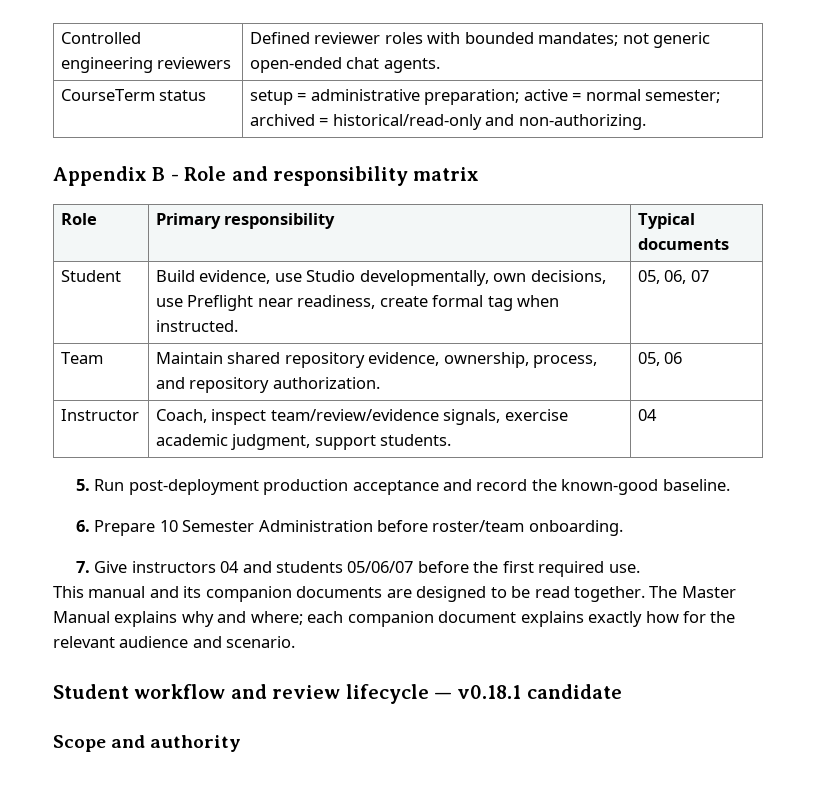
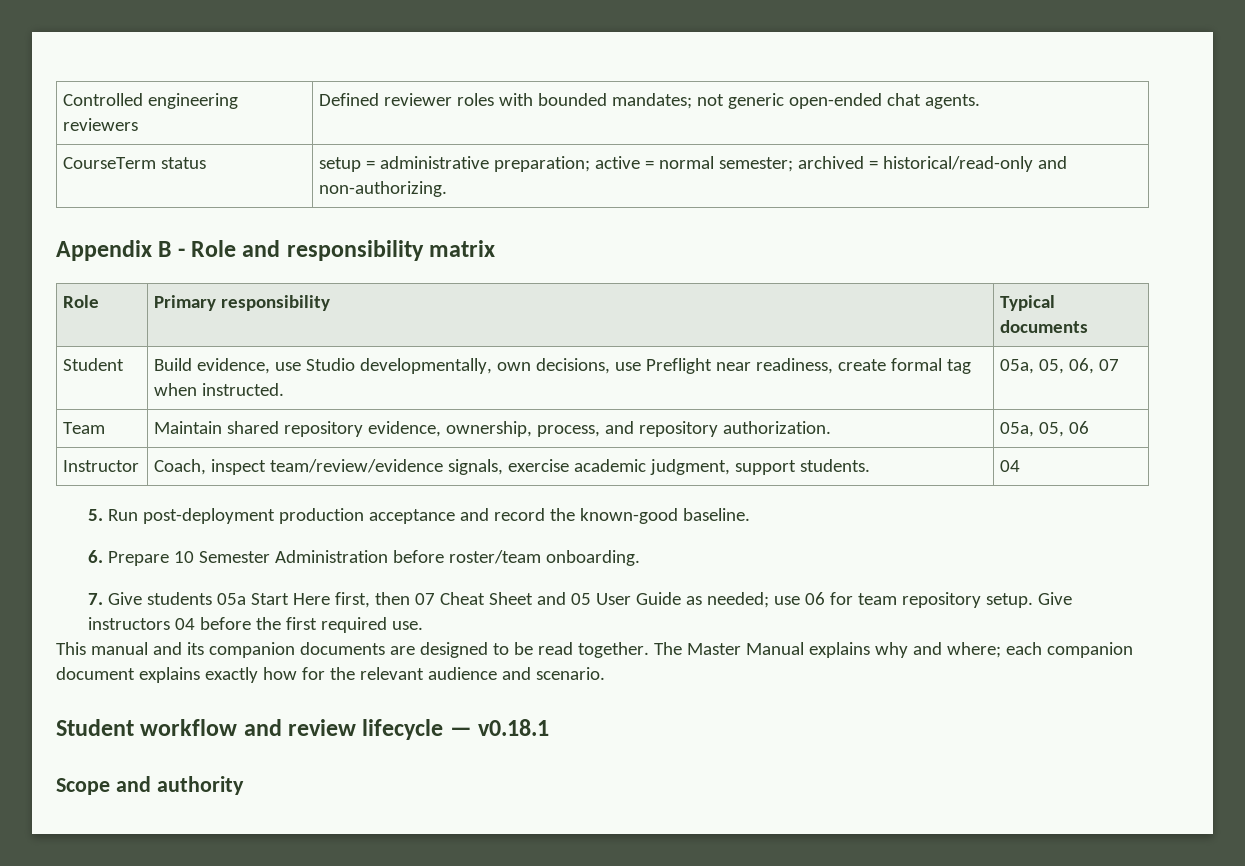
- Student | Build evidence, use Studio developmentally, own decisions, use Preflight near readiness, create formal tag when instructed. | 05, 06, 07
+ Student | Build evidence, use Studio developmentally, own decisions, use Preflight near readiness, create formal tag when instructed. | 05a, 05, 06, 07
- Team | Maintain shared repository evidence, ownership, process, and repository authorization. | 05, 06
+ Team | Maintain shared repository evidence, ownership, process, and repository authorization. | 05a, 05, 06
- 7. Give instructors 04 and students 05/06/07 before the first required use.
+ 7. Give students 05a Start Here first, then 07 Cheat Sheet and 05 User Guide as needed; use 06 for team repository setup. Give instructors 04 before the first required use.
- Student workflow and review lifecycle — v0.18.1 candidate
+ Student workflow and review lifecycle — v0.18.1

